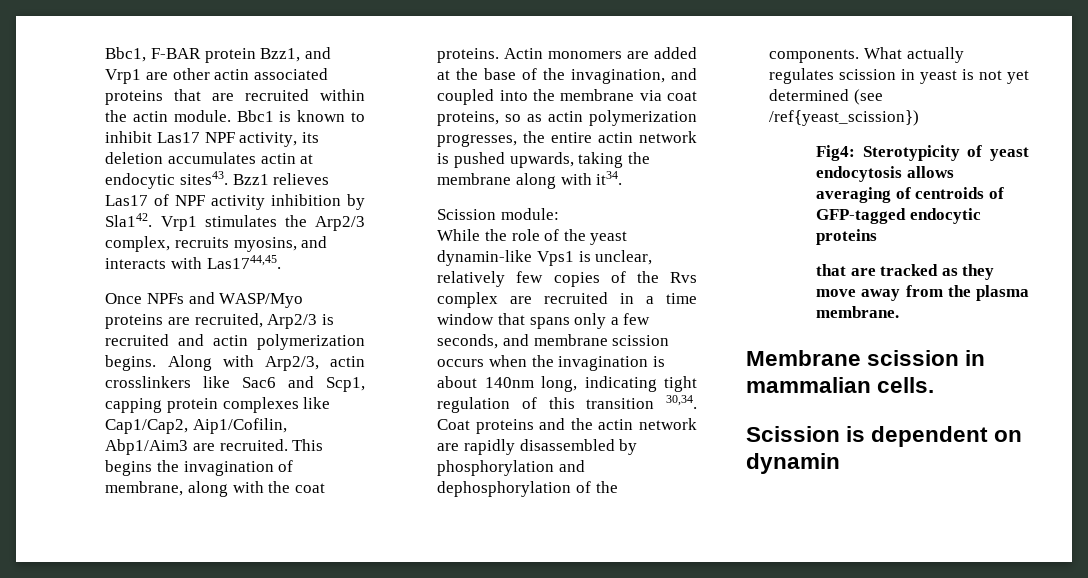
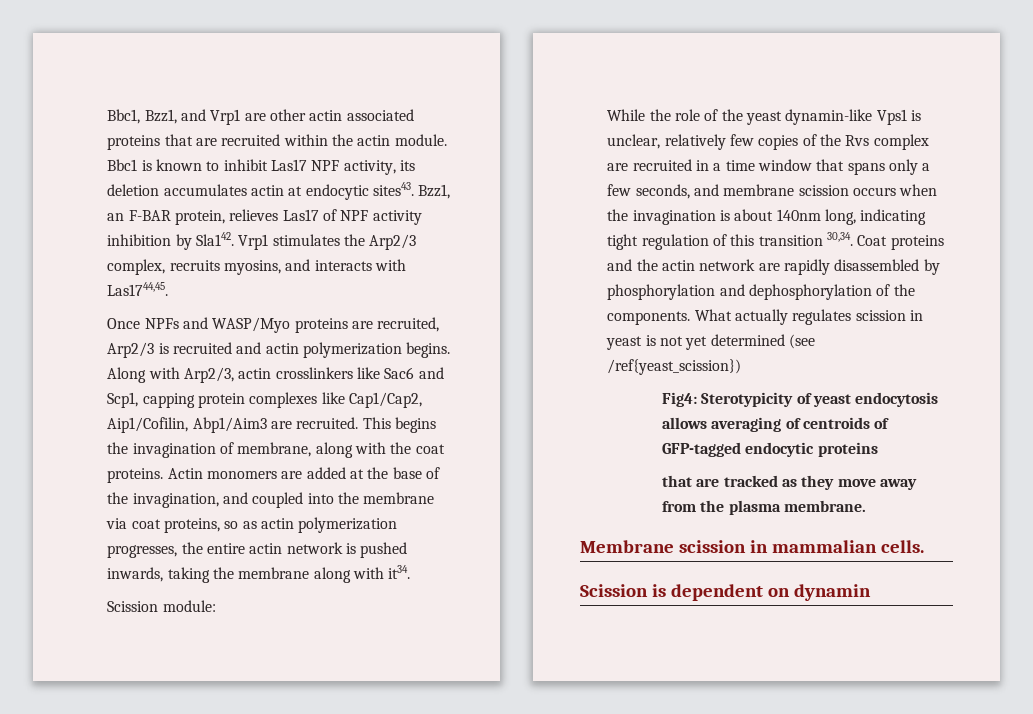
- Bbc1, F-BAR protein Bzz1, and Vrp1 are other actin associated proteins that are recruited within the actin module.
+ Bbc1, Bzz1, and Vrp1 are other actin associated proteins that are recruited within the actin module.
- Bzz1 relieves Las17 of NPF activity inhibition by Sla142.
+ Bzz1, an F-BAR protein, relieves Las17 of NPF activity inhibition by Sla142.
- Actin monomers are added at the base of the invagination, and coupled into the membrane via coat proteins, so as actin polymerization progresses, the entire actin network is pushed upwards, taking the membrane along with it34.
+ Actin monomers are added at the base of the invagination, and coupled into the membrane via coat proteins, so as actin polymerization progresses, the entire actin network is pushed inwards, taking the membrane along with it34.

